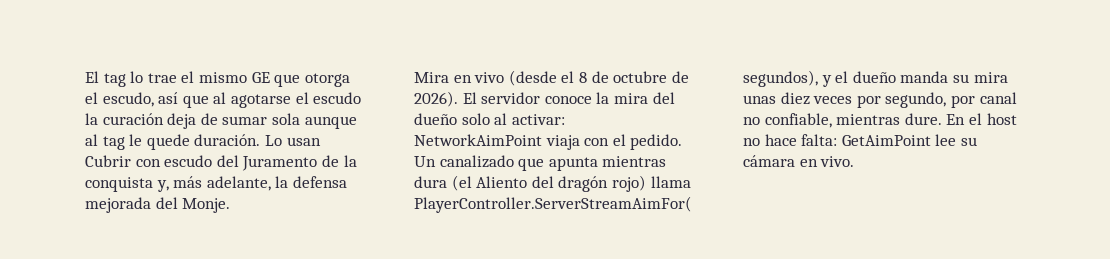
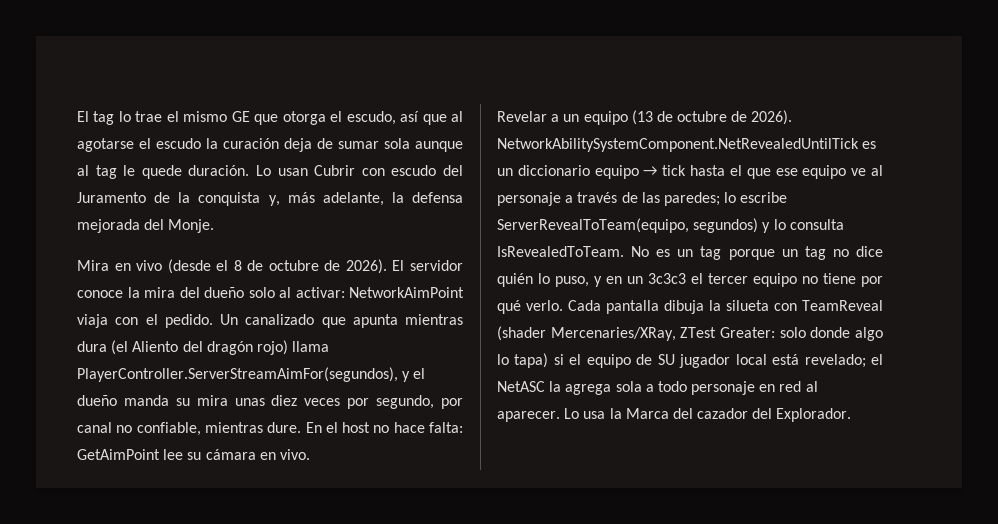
+ Revelar a un equipo (13 de octubre de 2026). NetworkAbilitySystemComponent.NetRevealedUntilTick es un diccionario equipo → tick hasta el que ese equipo ve al personaje a través de las paredes; lo escribe ServerRevealToTeam(equipo, segundos) y lo consulta IsRevealedToTeam. No es un tag porque un tag no dice quién lo puso, y en un 3c3c3 el tercer equipo no tiene por qué verlo. Cada pantalla dibuja la silueta con TeamReveal (shader Mercenaries/XRay, ZTest Greater: solo donde algo lo tapa) si el equipo de SU jugador local está revelado; el NetASC la agrega sola a todo personaje en red al aparecer. Lo usa la Marca del cazador del Explorador.

